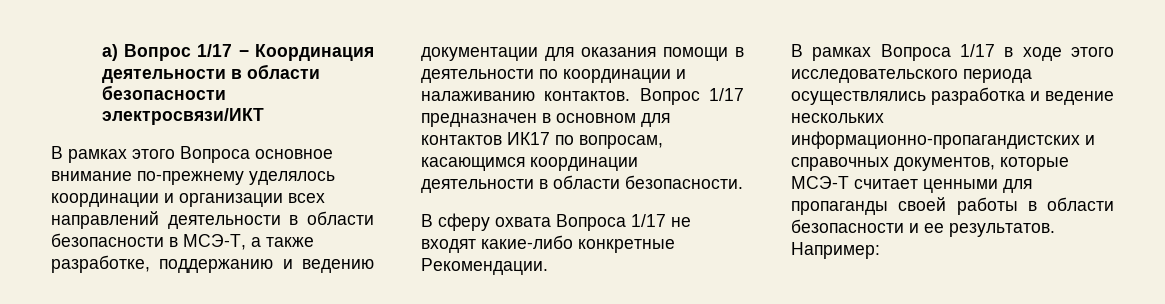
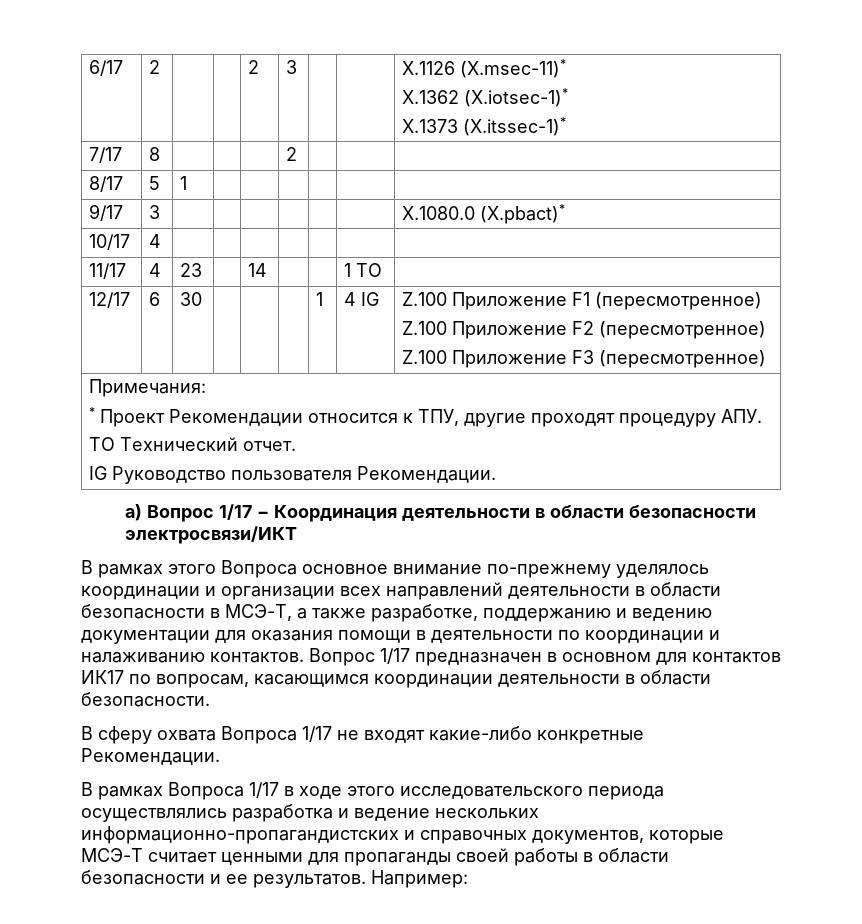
+ 6/17 | 2 | | | 2 | 3 | | | X.1126 (X.msec-11)*
+ X.1362 (X.iotsec-1)*
+ X.1373 (X.itssec-1)*
+ 7/17 | 8 | | | | 2 | | |
+ 8/17 | 5 | 1 | | | | | |
+ 9/17 | 3 | | | | | | | X.1080.0 (X.pbact)*
+ 10/17 | 4 | | | | | | |
+ 11/17 | 4 | 23 | | 14 | | | 1 ТО |
+ 12/17 | 6 | 30 | | | | 1 | 4 IG | Z.100 Приложение F1 (пересмотренное)
+ Z.100 Приложение F2 (пересмотренное)
+ Z.100 Приложение F3 (пересмотренное)
+ Примечания:
+ * Проект Рекомендации относится к ТПУ, другие проходят процедуру АПУ.
+ ТО Технический отчет.
+ IG Руководство пользователя Рекомендации.

